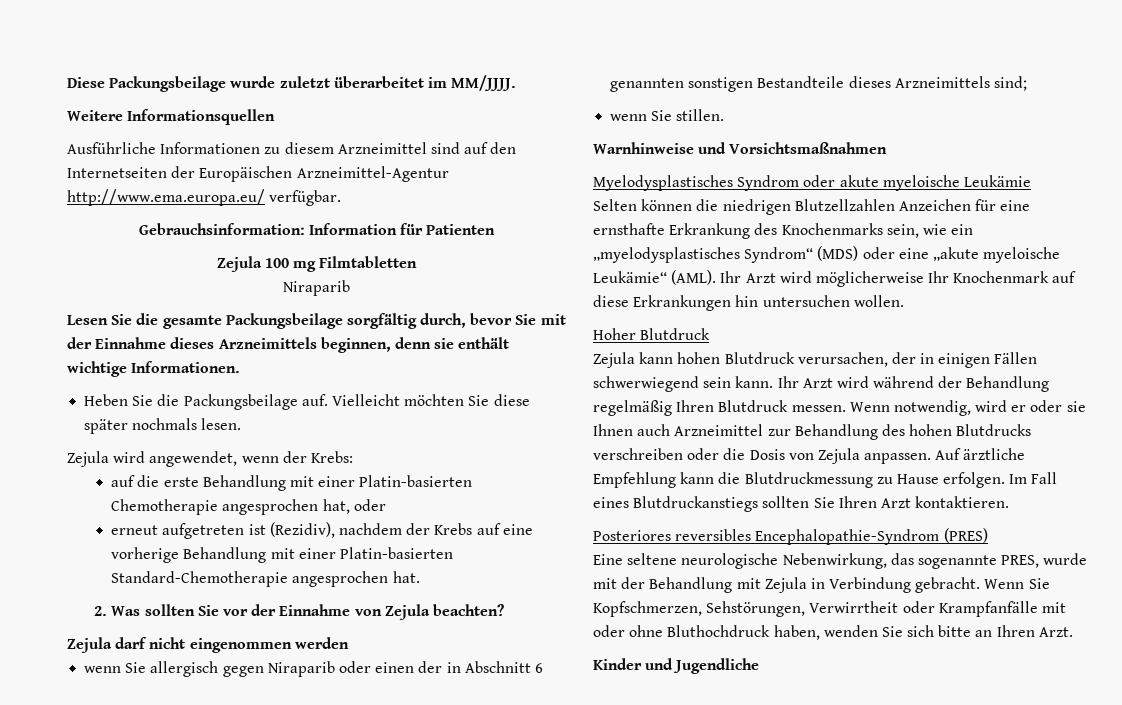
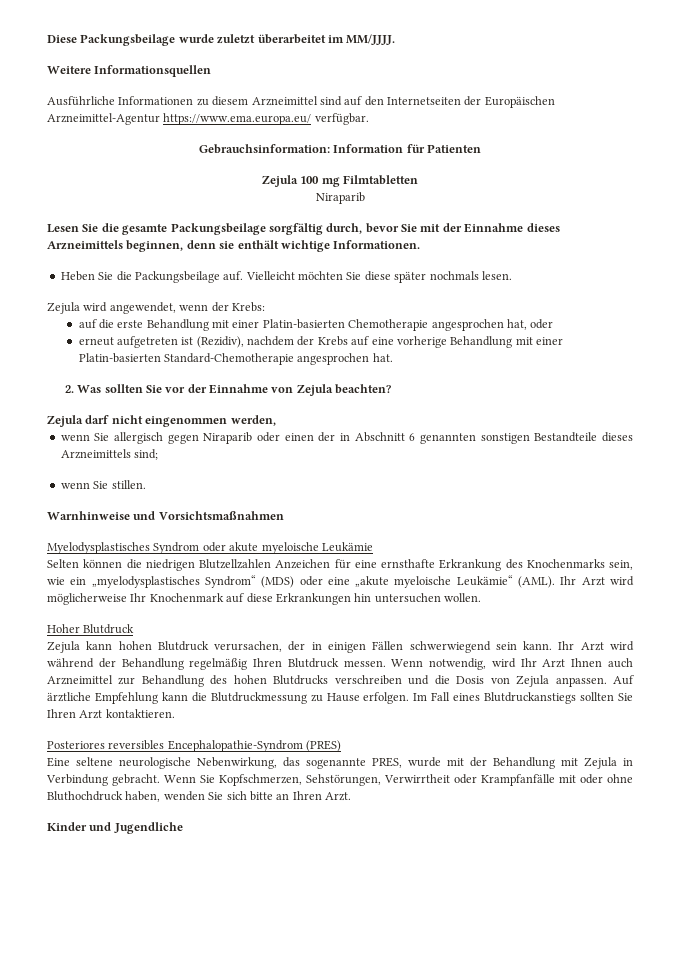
- Ausführliche Informationen zu diesem Arzneimittel sind auf den Internetseiten der Europäischen Arzneimittel-Agentur http://www.ema.europa.eu/ verfügbar.
+ Ausführliche Informationen zu diesem Arzneimittel sind auf den Internetseiten der Europäischen Arzneimittel-Agentur https://www.ema.europa.eu/ verfügbar.
- Zejula darf nicht eingenommen werden
+ Zejula darf nicht eingenommen werden,
- Wenn notwendig, wird er oder sie Ihnen auch Arzneimittel zur Behandlung des hohen Blutdrucks verschreiben oder die Dosis von Zejula anpassen.
+ Wenn notwendig, wird Ihr Arzt Ihnen auch Arzneimittel zur Behandlung des hohen Blutdrucks verschreiben und die Dosis von Zejula anpassen.

